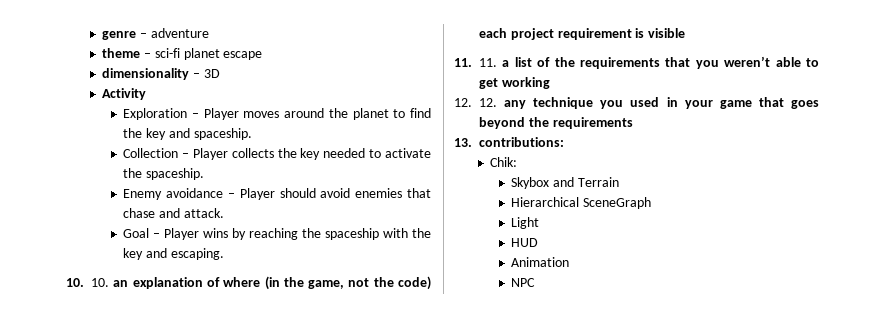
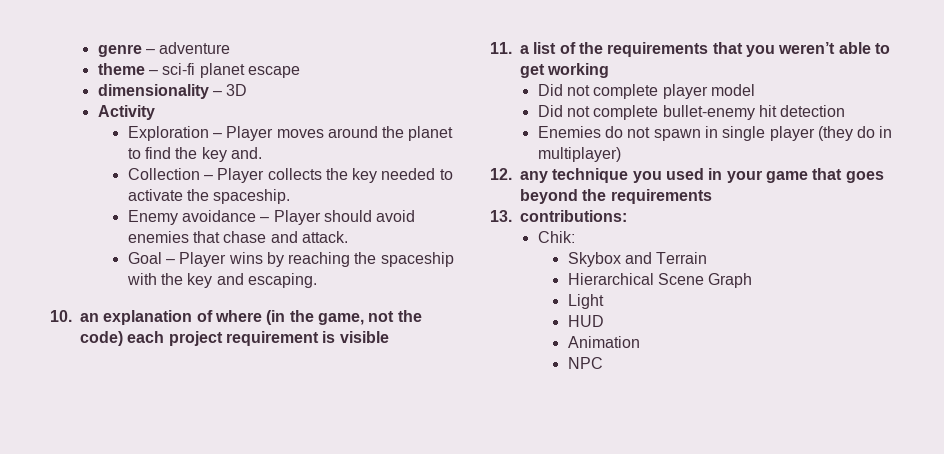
- Exploration – Player moves around the planet to find the key and spaceship.
+ Exploration – Player moves around the planet to find the key and.
- 10. 10. an explanation of where (in the game, not the code) each project requirement is visible
+ 10. an explanation of where (in the game, not the code) each project requirement is visible
- 11. 11. a list of the requirements that you weren’t able to get working
+ 11. a list of the requirements that you weren’t able to get working
- 12. 12. any technique you used in your game that goes beyond the requirements
+ Did not complete player model
+ Did not complete bullet-enemy hit detection
+ Enemies do not spawn in single player (they do in multiplayer)
+ 12. any technique you used in your game that goes beyond the requirements
- Hierarchical SceneGraph
+ Hierarchical Scene Graph

